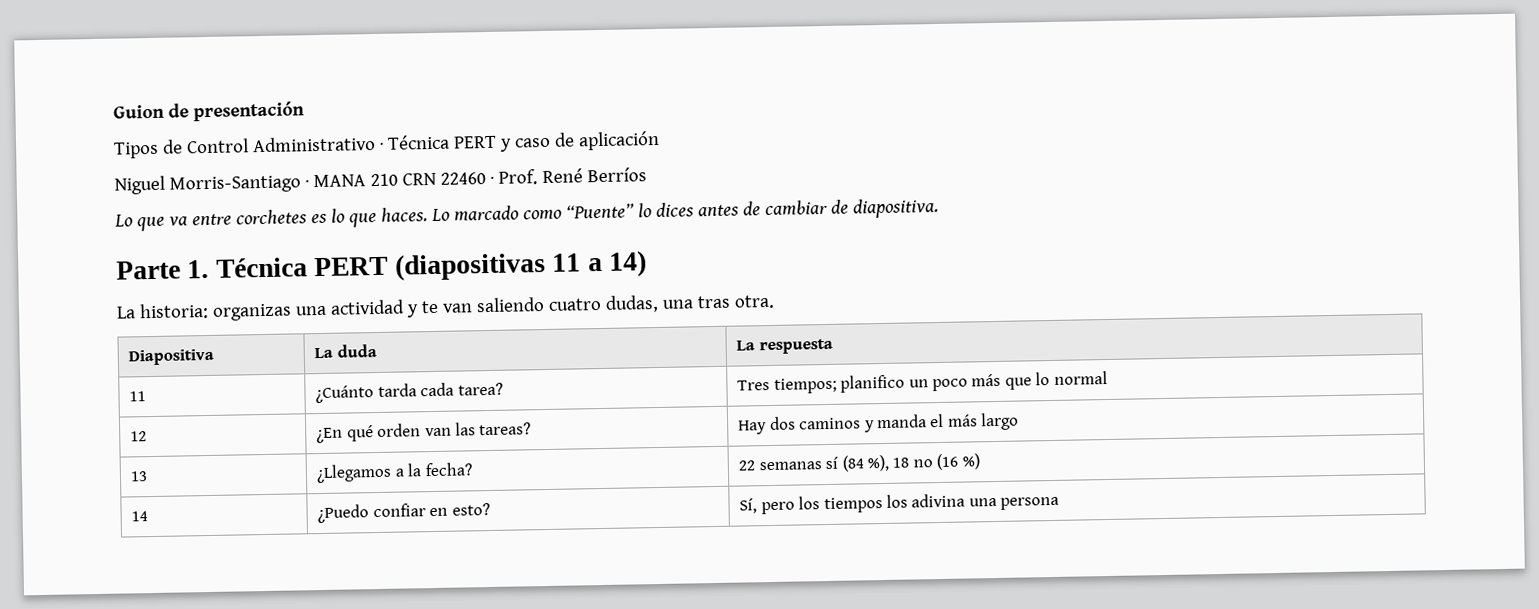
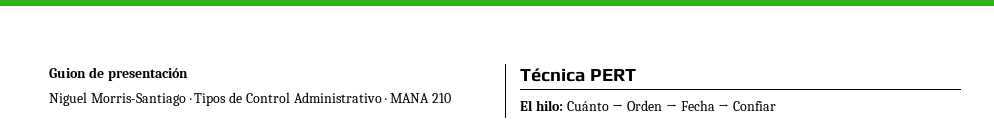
- Tipos de Control Administrativo · Técnica PERT y caso de aplicación
- Niguel Morris-Santiago · MANA 210 CRN 22460 · Prof. René Berríos
- Lo que va entre corchetes es lo que haces. Lo marcado como “Puente” lo dices antes de cambiar de diapositiva.
- Parte 1. Técnica PERT (diapositivas 11 a 14)
- La historia: organizas una actividad y te van saliendo cuatro dudas, una tras otra.
- Diapositiva | La duda | La respuesta
- 11 | ¿Cuánto tarda cada tarea? | Tres tiempos; planifico un poco más que lo normal
- 12 | ¿En qué orden van las tareas? | Hay dos caminos y manda el más largo
- 13 | ¿Llegamos a la fecha? | 22 semanas sí (84 %), 18 no (16 %)
- 14 | ¿Puedo confiar en esto? | Sí, pero los tiempos los adivina una persona
+ Niguel Morris-Santiago · Tipos de Control Administrativo · MANA 210
+ Técnica PERT
+ El hilo: Cuánto → Orden → Fecha → Confiar

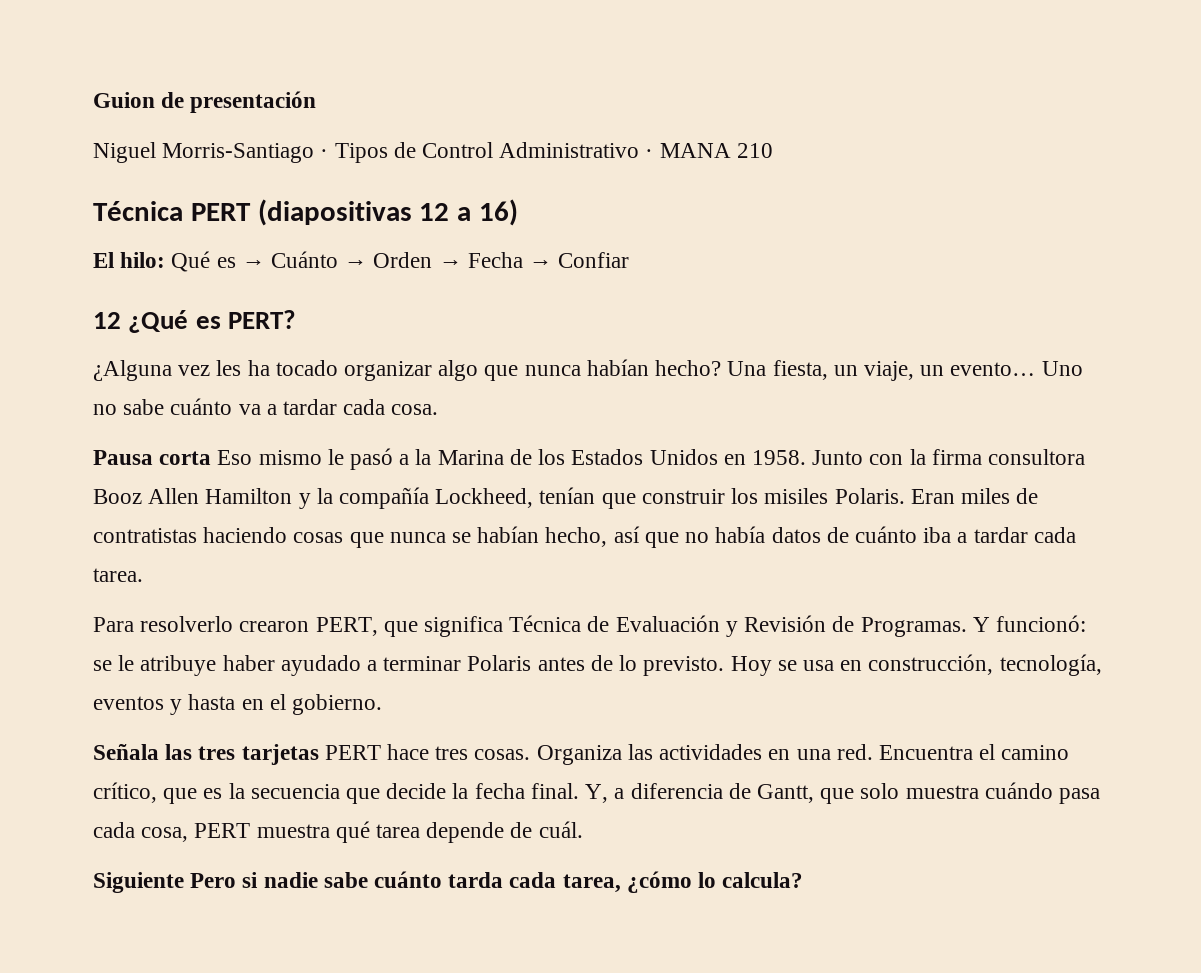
- Técnica PERT
+ Técnica PERT (diapositivas 12 a 16)
- El hilo: Cuánto → Orden → Fecha → Confiar
+ El hilo: Qué es → Cuánto → Orden → Fecha → Confiar
+ 12 ¿Qué es PERT?
+ ¿Alguna vez les ha tocado organizar algo que nunca habían hecho? Una fiesta, un viaje, un evento… Uno no sabe cuánto va a tardar cada cosa.
+ Pausa corta Eso mismo le pasó a la Marina de los Estados Unidos en 1958. Junto con la firma consultora Booz Allen Hamilton y la compañía Lockheed, tenían que construir los misiles Polaris. Eran miles de contratistas haciendo cosas que nunca se habían hecho, así que no había datos de cuánto iba a tardar cada tarea.
+ Para resolverlo crearon PERT, que significa Técnica de Evaluación y Revisión de Programas. Y funcionó: se le atribuye haber ayudado a terminar Polaris antes de lo previsto. Hoy se usa en construcción, tecnología, eventos y hasta en el gobierno.
+ Señala las tres tarjetas PERT hace tres cosas. Organiza las actividades en una red. Encuentra el camino crítico, que es la secuencia que decide la fecha final. Y, a diferencia de Gantt, que solo muestra cuándo pasa cada cosa, PERT muestra qué tarea depende de cuál.
+ Siguiente Pero si nadie sabe cuánto tarda cada tarea, ¿cómo lo calcula?

